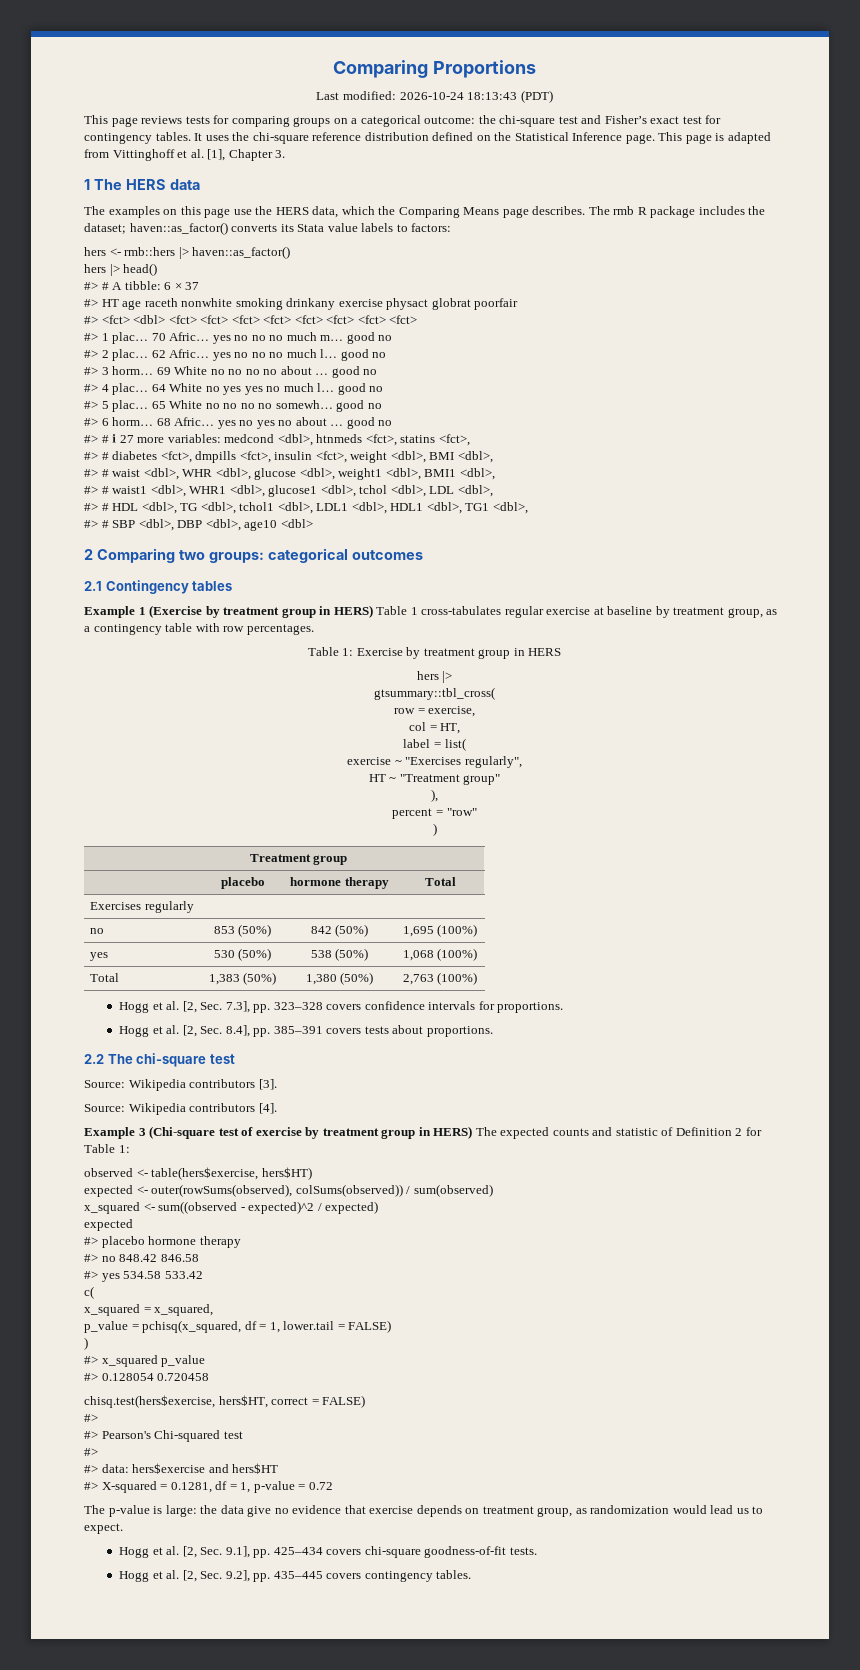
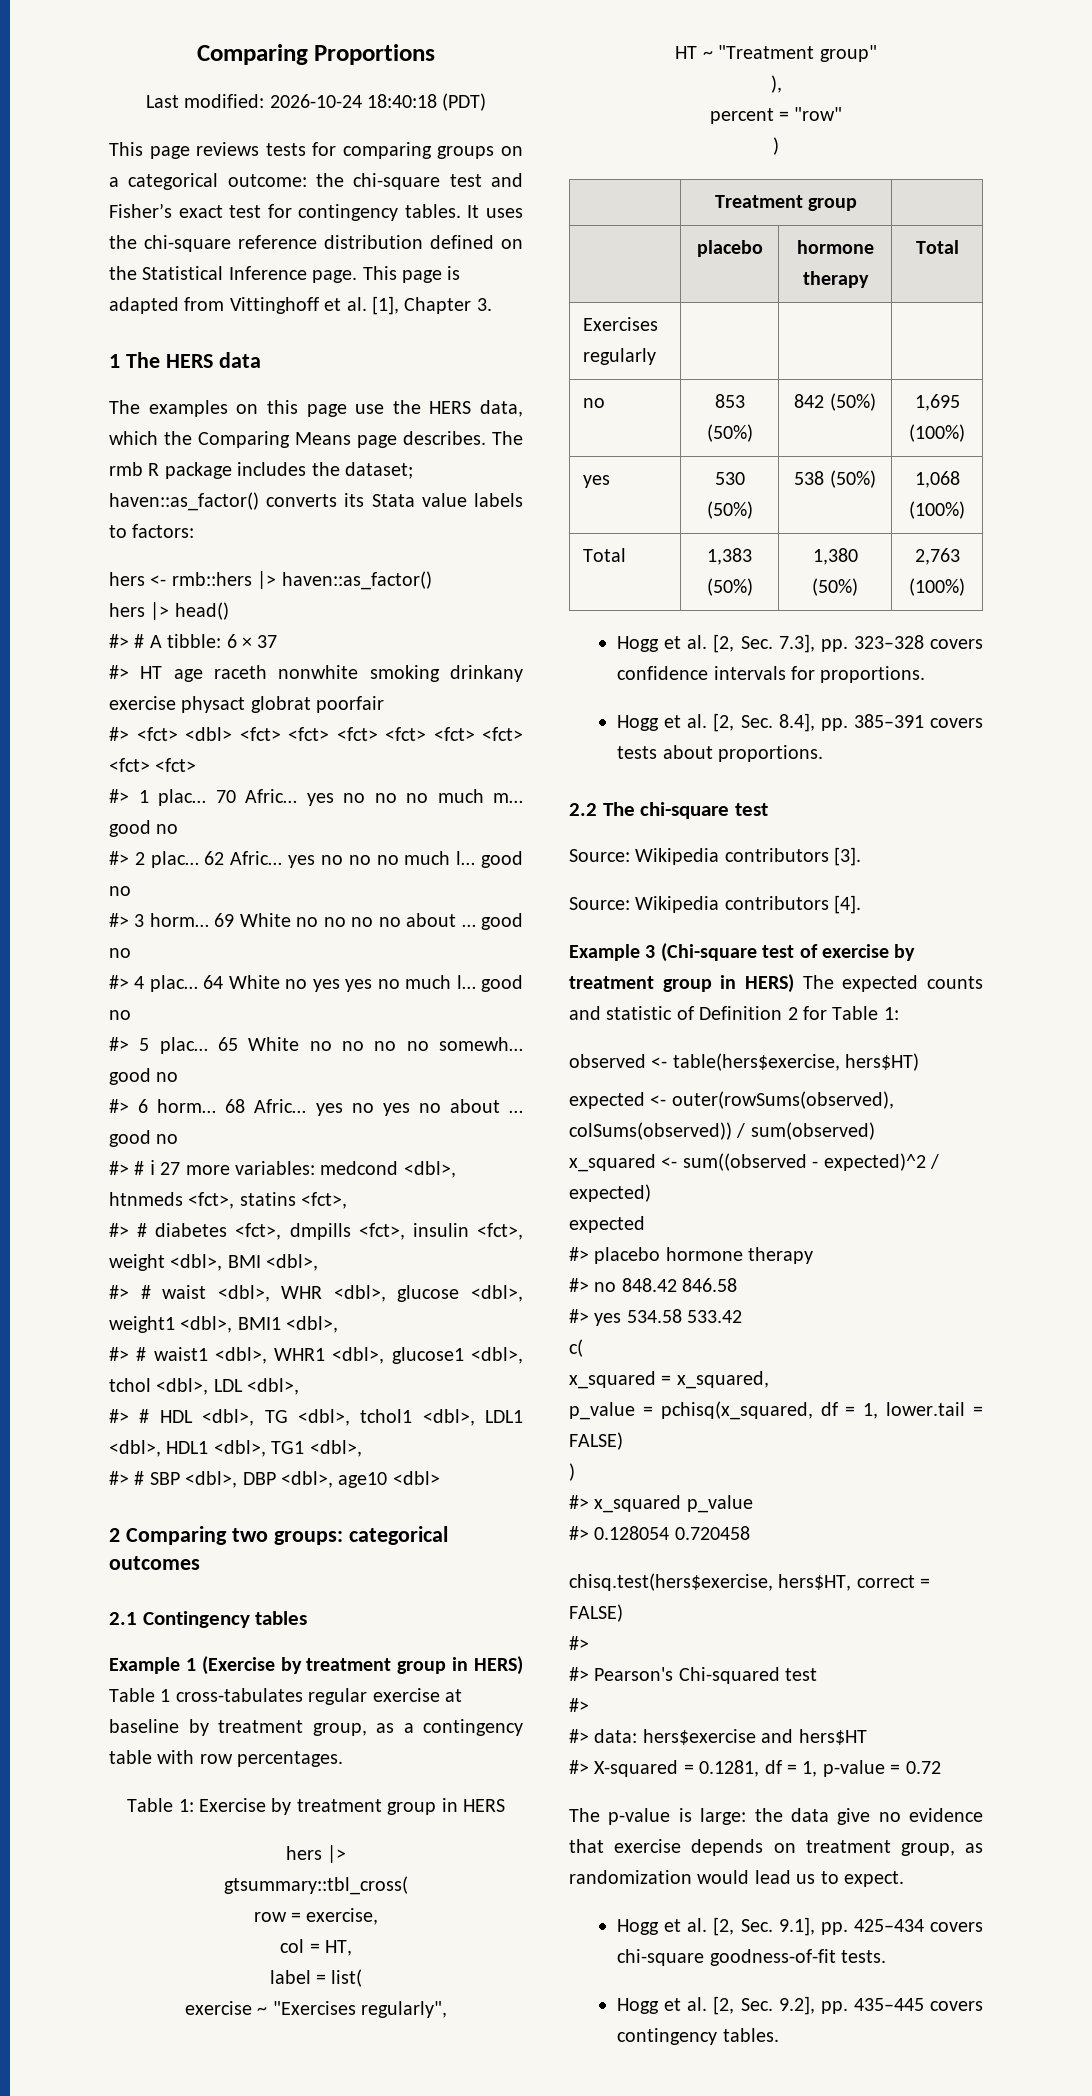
- Last modified: 2026-10-24 18:13:43 (PDT)
+ Last modified: 2026-10-24 18:40:18 (PDT)

